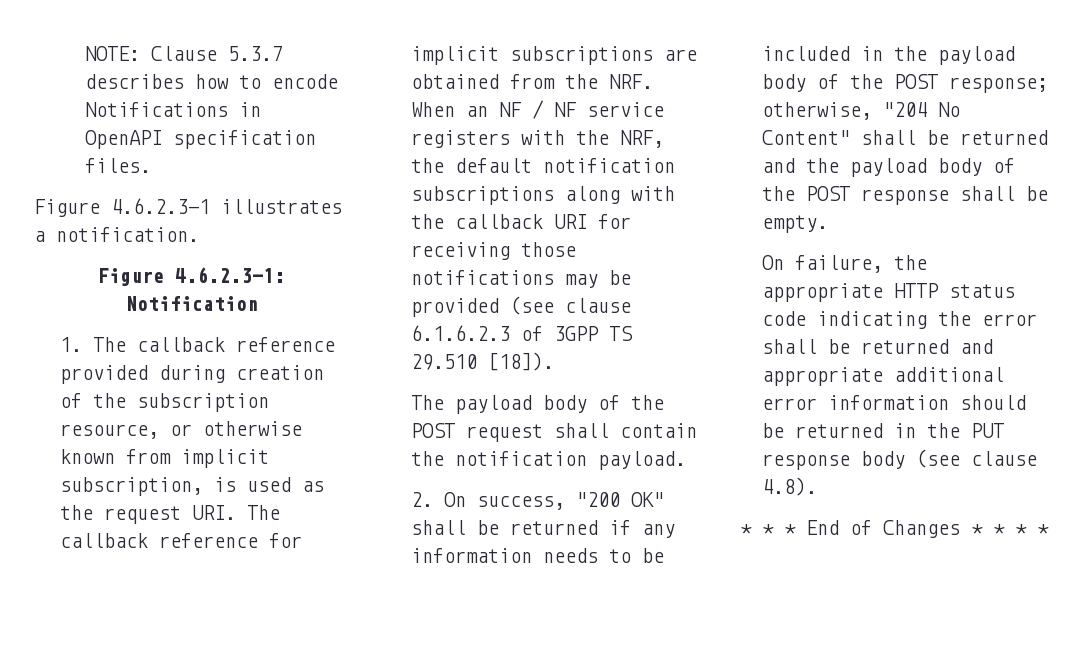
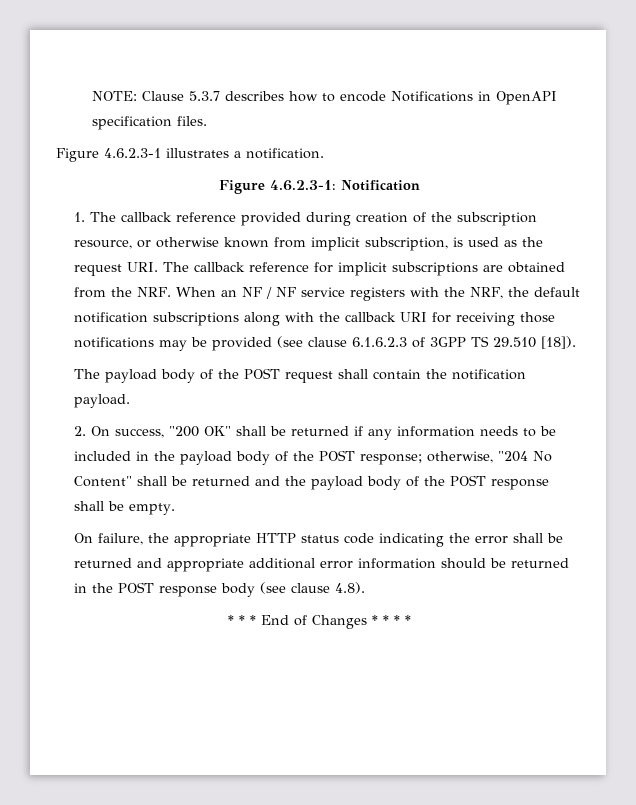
- On failure, the appropriate HTTP status code indicating the error shall be returned and appropriate additional error information should be returned in the PUT response body (see clause 4.8).
+ On failure, the appropriate HTTP status code indicating the error shall be returned and appropriate additional error information should be returned in the POST response body (see clause 4.8).

